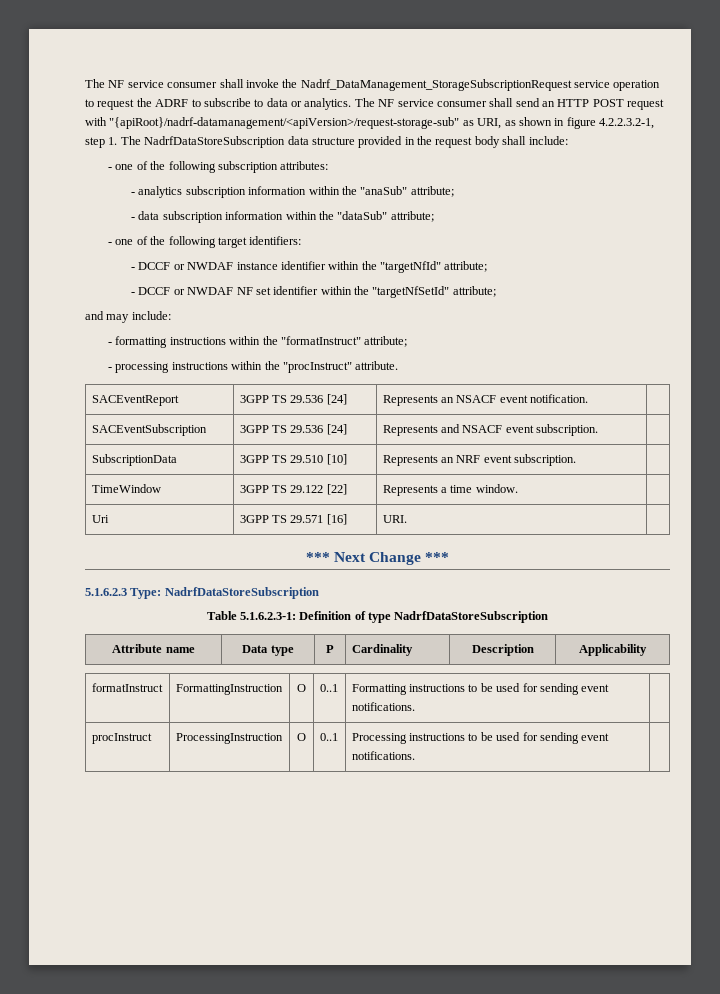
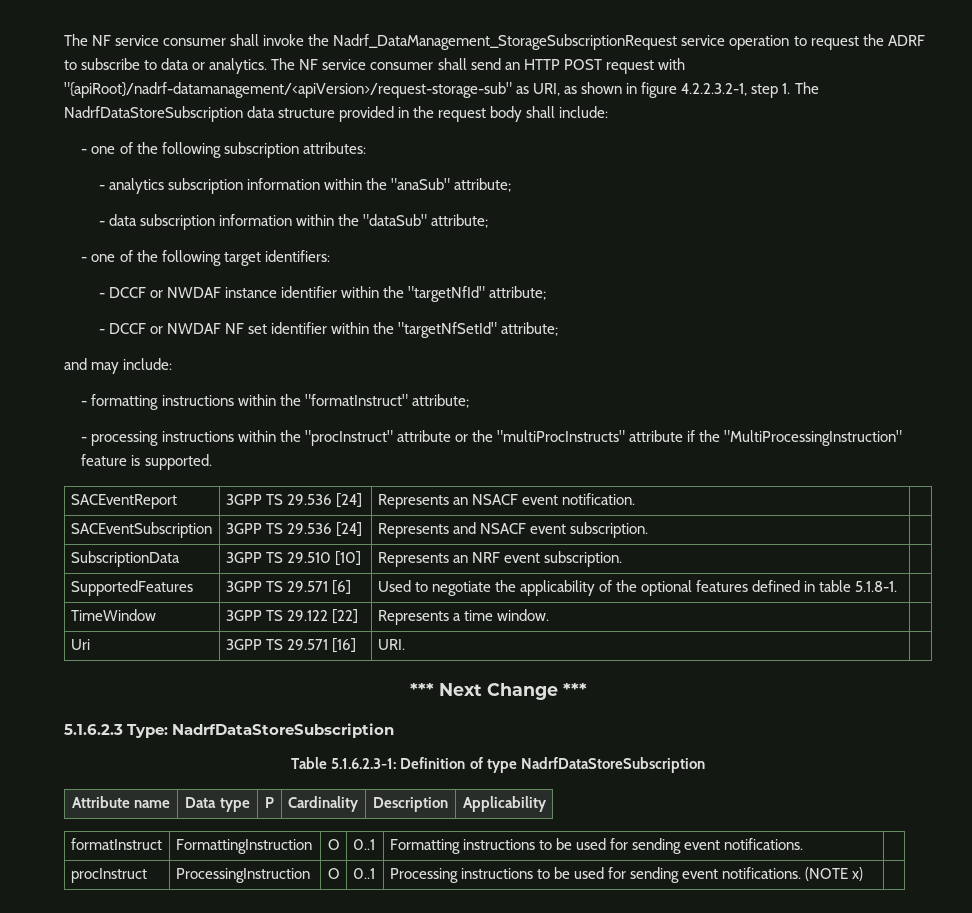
- - processing instructions within the "procInstruct" attribute.
+ - processing instructions within the "procInstruct" attribute or the "multiProcInstructs" attribute if the "MultiProcessingInstruction" feature is supported.
+ SupportedFeatures | 3GPP TS 29.571 [6] | Used to negotiate the applicability of the optional features defined in table 5.1.8-1. |
- procInstruct | ProcessingInstruction | O | 0..1 | Processing instructions to be used for sending event notifications. |
+ procInstruct | ProcessingInstruction | O | 0..1 | Processing instructions to be used for sending event notifications. (NOTE x) |

